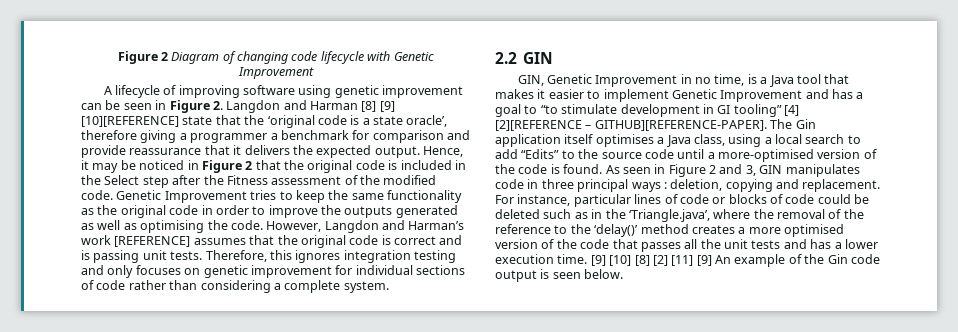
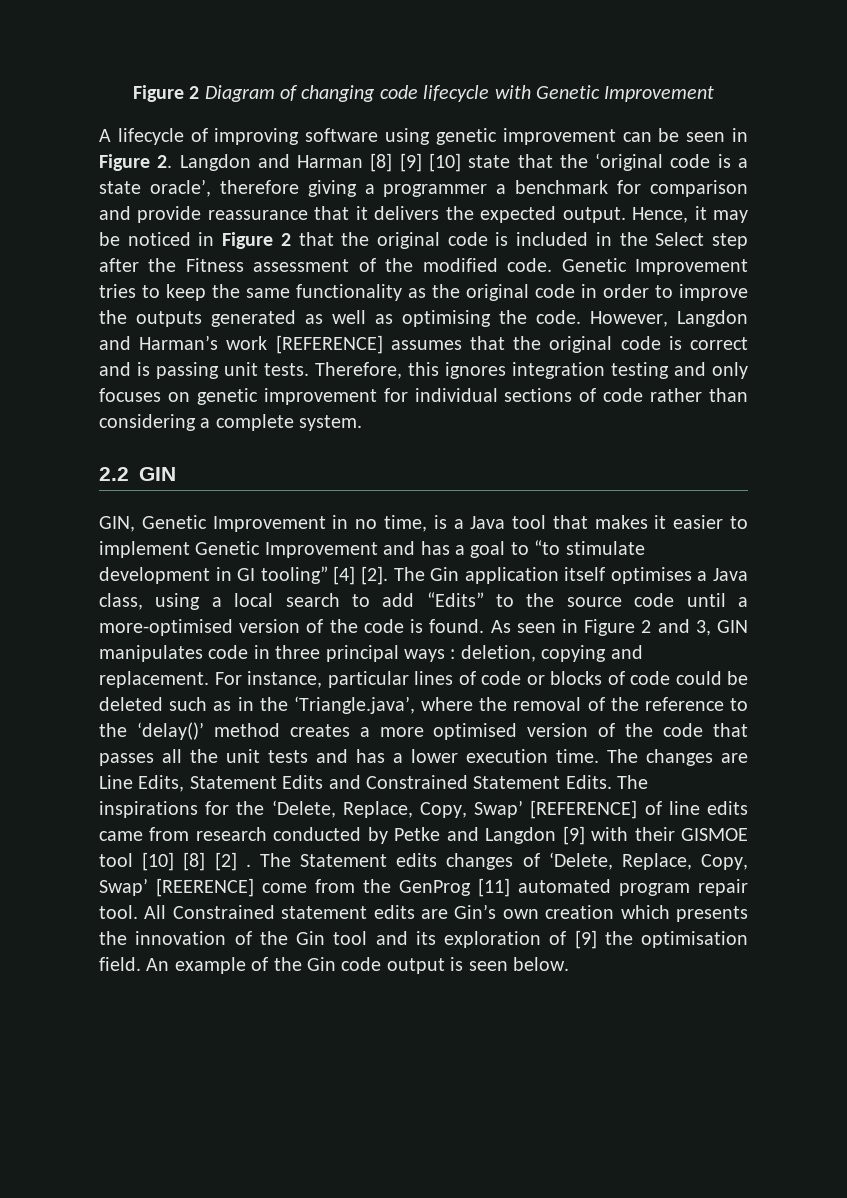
- A lifecycle of improving software using genetic improvement can be seen in Figure 2. Langdon and Harman [8] [9] [10][REFERENCE] state that the ‘original code is a state oracle’, therefore giving a programmer a benchmark for comparison and provide reassurance that it delivers the expected output.
+ A lifecycle of improving software using genetic improvement can be seen in Figure 2. Langdon and Harman [8] [9] [10] state that the ‘original code is a state oracle’, therefore giving a programmer a benchmark for comparison and provide reassurance that it delivers the expected output.
- GIN, Genetic Improvement in no time, is a Java tool that makes it easier to implement Genetic Improvement and has a goal to “to stimulate development in GI tooling” [4] [2][REFERENCE – GITHUB][REFERENCE-PAPER].
+ GIN, Genetic Improvement in no time, is a Java tool that makes it easier to implement Genetic Improvement and has a goal to “to stimulate development in GI tooling” [4] [2].
- [9] [10] [8] [2] [11] [9] An example of the Gin code output is seen below.
+ The changes are Line Edits, Statement Edits and Constrained Statement Edits. The inspirations for the ‘Delete, Replace, Copy, Swap’ [REFERENCE] of line edits came from research conducted by Petke and Langdon [9] with their GISMOE tool [10] [8] [2] . The Statement edits changes of ‘Delete, Replace, Copy, Swap’ [REERENCE] come from the GenProg [11] automated program repair tool. All Constrained statement edits are Gin’s own creation which presents the innovation of the Gin tool and its exploration of [9] the optimisation field. An example of the Gin code output is seen below.

